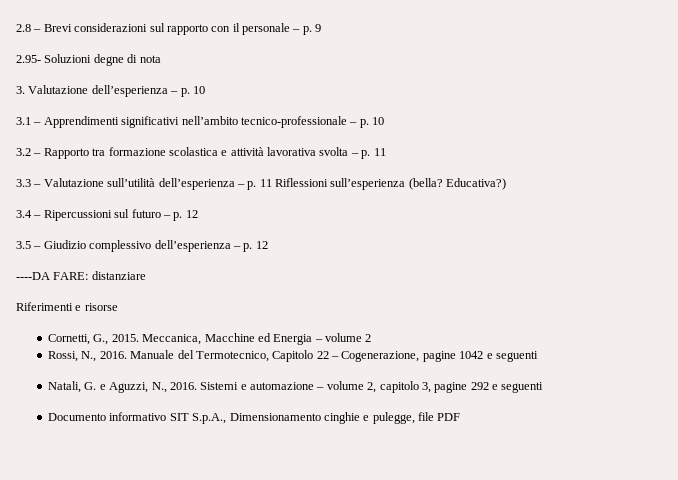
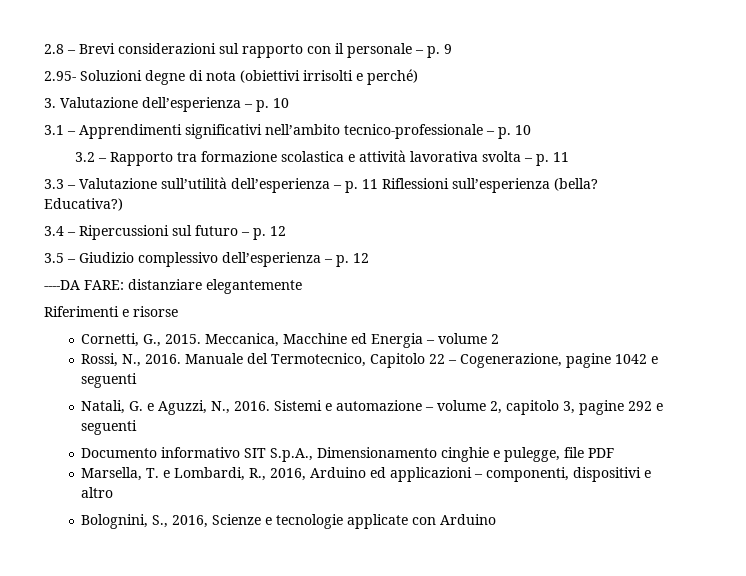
- 2.95- Soluzioni degne di nota
+ 2.95- Soluzioni degne di nota (obiettivi irrisolti e perché)
- ----DA FARE: distanziare
+ ----DA FARE: distanziare elegantemente
+ Marsella, T. e Lombardi, R., 2016, Arduino ed applicazioni – componenti, dispositivi e altro
+ Bolognini, S., 2016, Scienze e tecnologie applicate con Arduino

